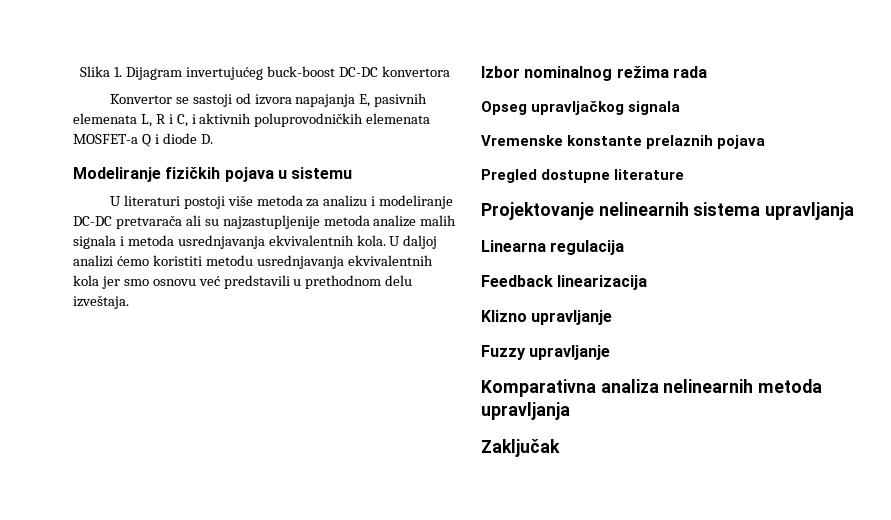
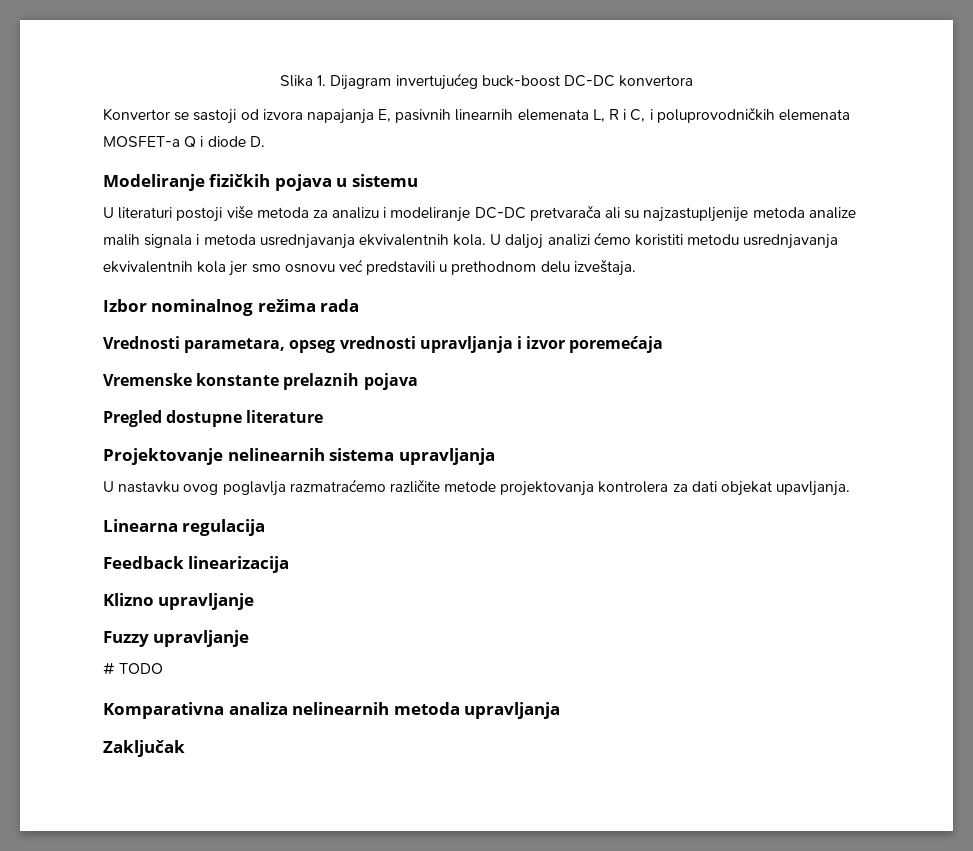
- Konvertor se sastoji od izvora napajanja E, pasivnih elemenata L, R i C, i aktivnih poluprovodničkih elemenata MOSFET-a Q i diode D.
+ Konvertor se sastoji od izvora napajanja E, pasivnih linearnih elemenata L, R i C, i poluprovodničkih elemenata MOSFET-a Q i diode D.
- Opseg upravljačkog signala
+ Vrednosti parametara, opseg vrednosti upravljanja i izvor poremećaja
+ U nastavku ovog poglavlja razmatraćemo različite metode projektovanja kontrolera za dati objekat upavljanja.
+ # TODO

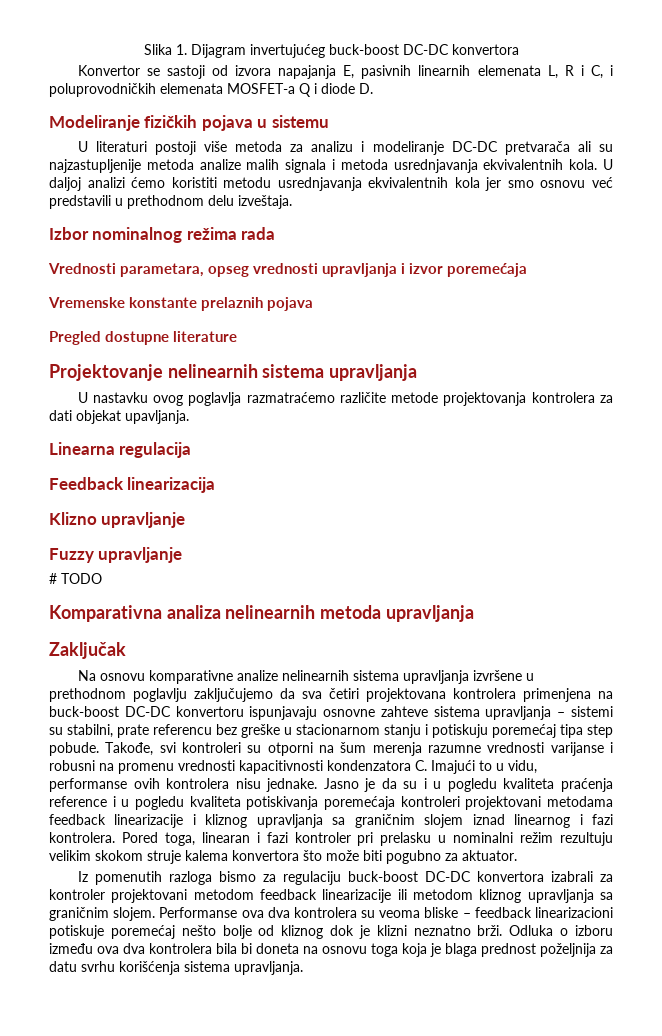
+ Na osnovu komparativne analize nelinearnih sistema upravljanja izvršene u prethodnom poglavlju zaključujemo da sva četiri projektovana kontrolera primenjena na buck-boost DC-DC konvertoru ispunjavaju osnovne zahteve sistema upravljanja – sistemi su stabilni, prate referencu bez greške u stacionarnom stanju i potiskuju poremećaj tipa step pobude. Takođe, svi kontroleri su otporni na šum merenja razumne vrednosti varijanse i robusni na promenu vrednosti kapacitivnosti kondenzatora C. Imajući to u vidu, performanse ovih kontrolera nisu jednake. Jasno je da su i u pogledu kvaliteta praćenja reference i u pogledu kvaliteta potiskivanja poremećaja kontroleri projektovani metodama feedback linearizacije i kliznog upravljanja sa graničnim slojem iznad linearnog i fazi kontrolera. Pored toga, linearan i fazi kontroler pri prelasku u nominalni režim rezultuju velikim skokom struje kalema konvertora što može biti pogubno za aktuator.
+ Iz pomenutih razloga bismo za regulaciju buck-boost DC-DC konvertora izabrali za kontroler projektovani metodom feedback linearizacije ili metodom kliznog upravljanja sa graničnim slojem. Performanse ova dva kontrolera su veoma bliske – feedback linearizacioni potiskuje poremećaj nešto bolje od kliznog dok je klizni neznatno brži. Odluka o izboru između ova dva kontrolera bila bi doneta na osnovu toga koja je blaga prednost poželjnija za datu svrhu korišćenja sistema upravljanja.

